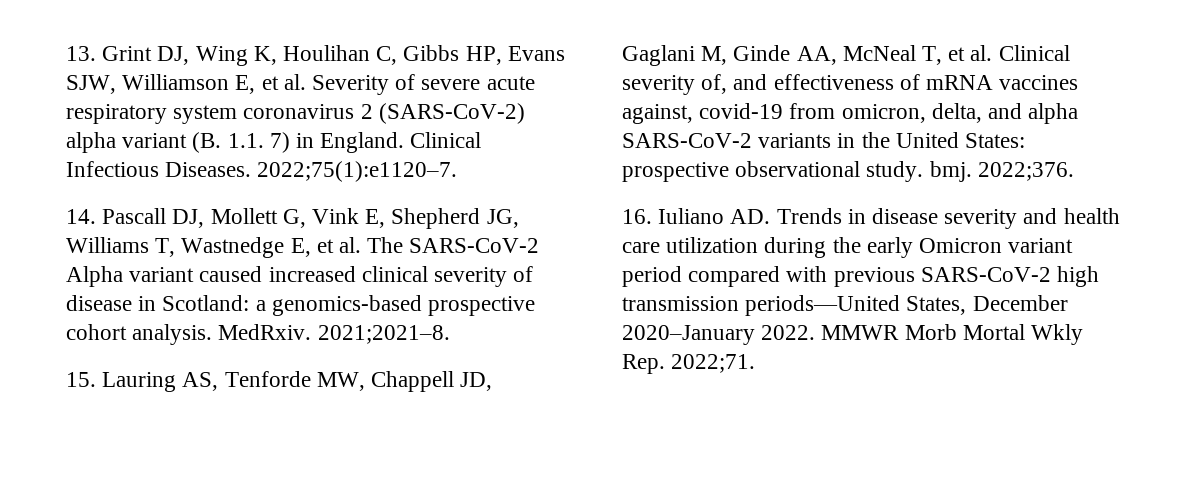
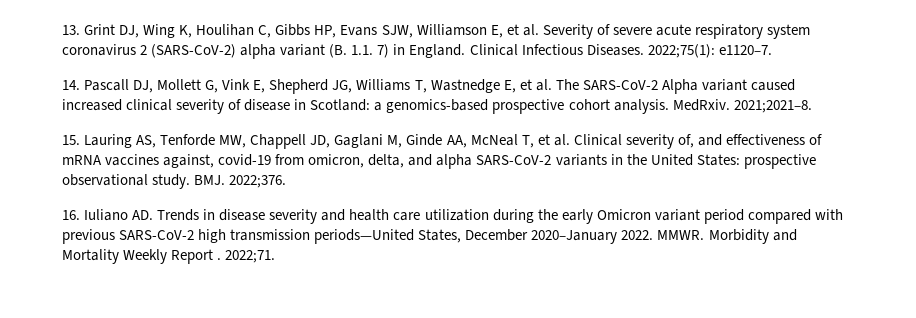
- 2022;75(1):e1120–7.
+ 2022;75(1): e1120–7.
- 15. Lauring AS, Tenforde MW, Chappell JD, Gaglani M, Ginde AA, McNeal T, et al. Clinical severity of, and effectiveness of mRNA vaccines against, covid-19 from omicron, delta, and alpha SARS-CoV-2 variants in the United States: prospective observational study. bmj. 2022;376.
+ 15. Lauring AS, Tenforde MW, Chappell JD, Gaglani M, Ginde AA, McNeal T, et al. Clinical severity of, and effectiveness of mRNA vaccines against, covid-19 from omicron, delta, and alpha SARS-CoV-2 variants in the United States: prospective observational study. BMJ. 2022;376.
- MMWR Morb Mortal Wkly Rep. 2022;71.
+ MMWR. Morbidity and Mortality Weekly Report . 2022;71.

